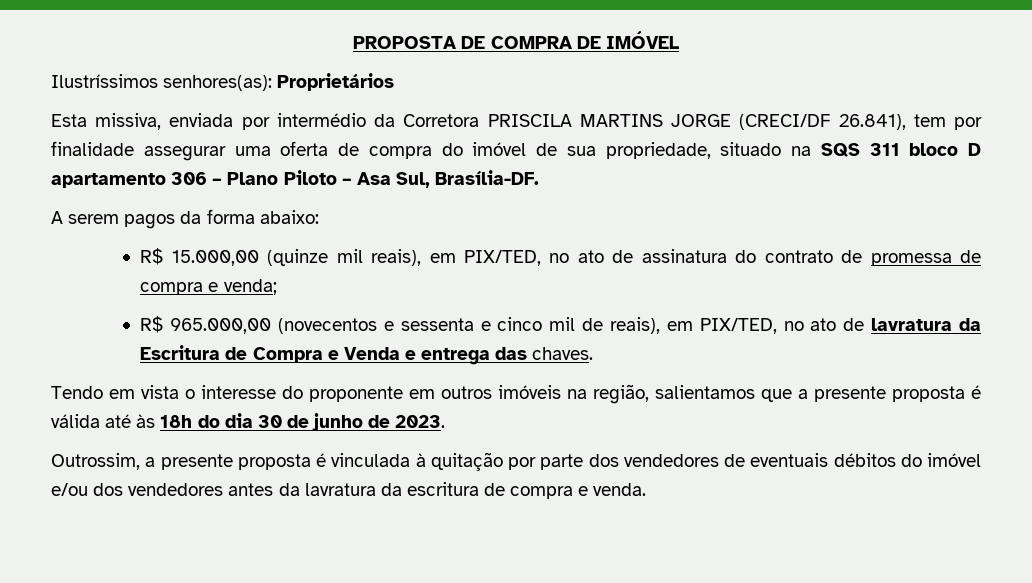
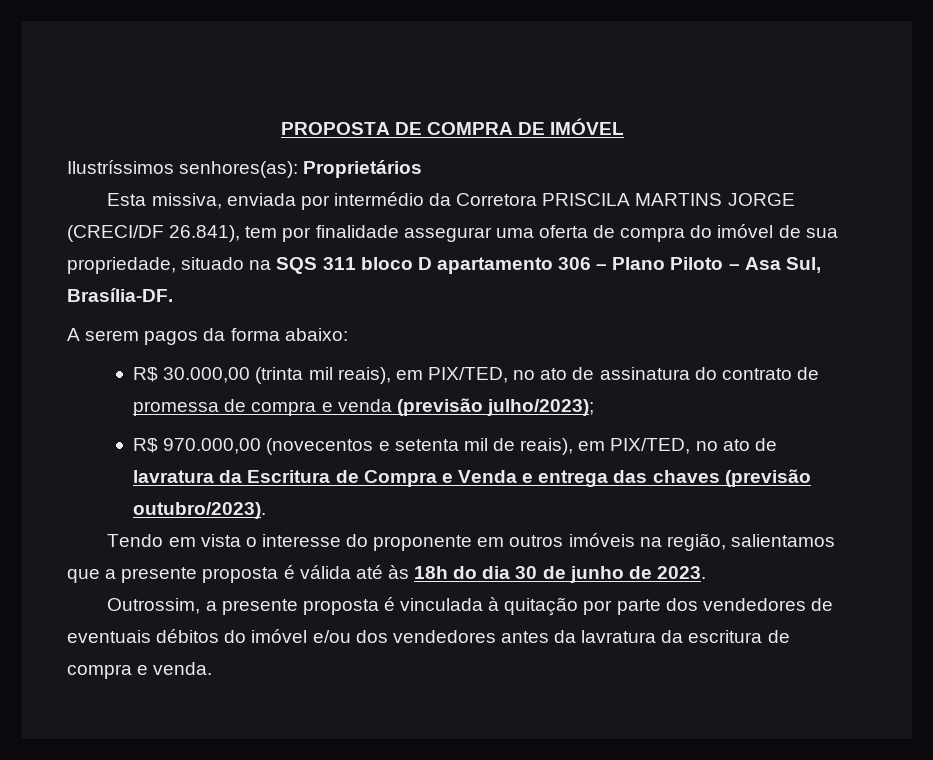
- R$ 15.000,00 (quinze mil reais), em PIX/TED, no ato de assinatura do contrato de promessa de compra e venda;
- R$ 965.000,00 (novecentos e sessenta e cinco mil de reais), em PIX/TED, no ato de lavratura da Escritura de Compra e Venda e entrega das chaves.
+ R$ 30.000,00 (trinta mil reais), em PIX/TED, no ato de assinatura do contrato de promessa de compra e venda (previsão julho/2023);
+ R$ 970.000,00 (novecentos e setenta mil de reais), em PIX/TED, no ato de lavratura da Escritura de Compra e Venda e entrega das chaves (previsão outubro/2023).

